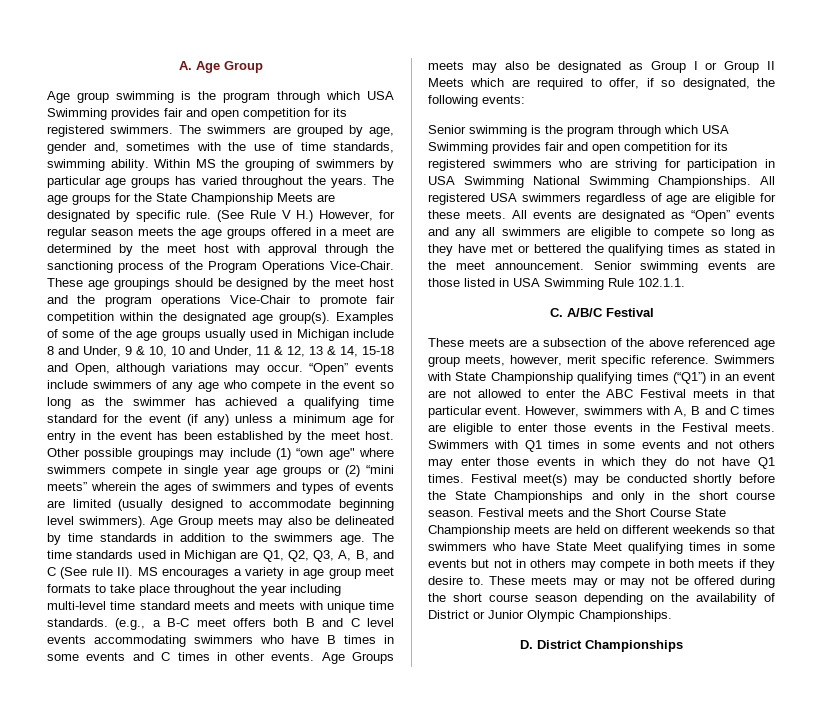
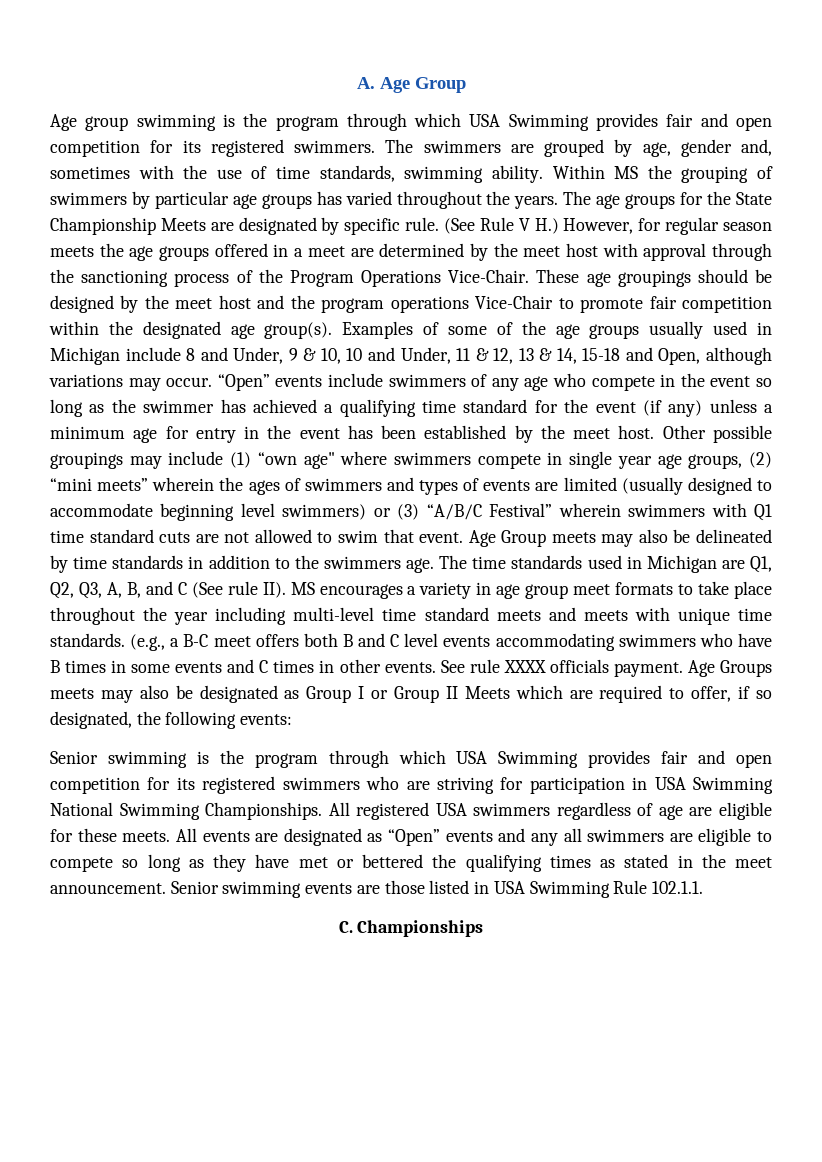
- Other possible groupings may include (1) “own age" where swimmers compete in single year age groups or (2) “mini meets” wherein the ages of swimmers and types of events are limited (usually designed to accommodate beginning level swimmers).
+ Other possible groupings may include (1) “own age" where swimmers compete in single year age groups, (2) “mini meets” wherein the ages of swimmers and types of events are limited (usually designed to accommodate beginning level swimmers) or (3) “A/B/C Festival” wherein swimmers with Q1 time standard cuts are not allowed to swim that event.
+ See rule XXXX officials payment.
- C. A/B/C Festival
- These meets are a subsection of the above referenced age group meets, however, merit specific reference. Swimmers with State Championship qualifying times (“Q1”) in an event are not allowed to enter the ABC Festival meets in that particular event. However, swimmers with A, B and C times are eligible to enter those events in the Festival meets. Swimmers with Q1 times in some events and not others may enter those events in which they do not have Q1 times. Festival meet(s) may be conducted shortly before the State Championships and only in the short course season. Festival meets and the Short Course State Championship meets are held on different weekends so that swimmers who have State Meet qualifying times in some events but not in others may compete in both meets if they desire to. These meets may or may not be offered during the short course season depending on the availability of District or Junior Olympic Championships.
- D. District Championships
+ C. Championships

